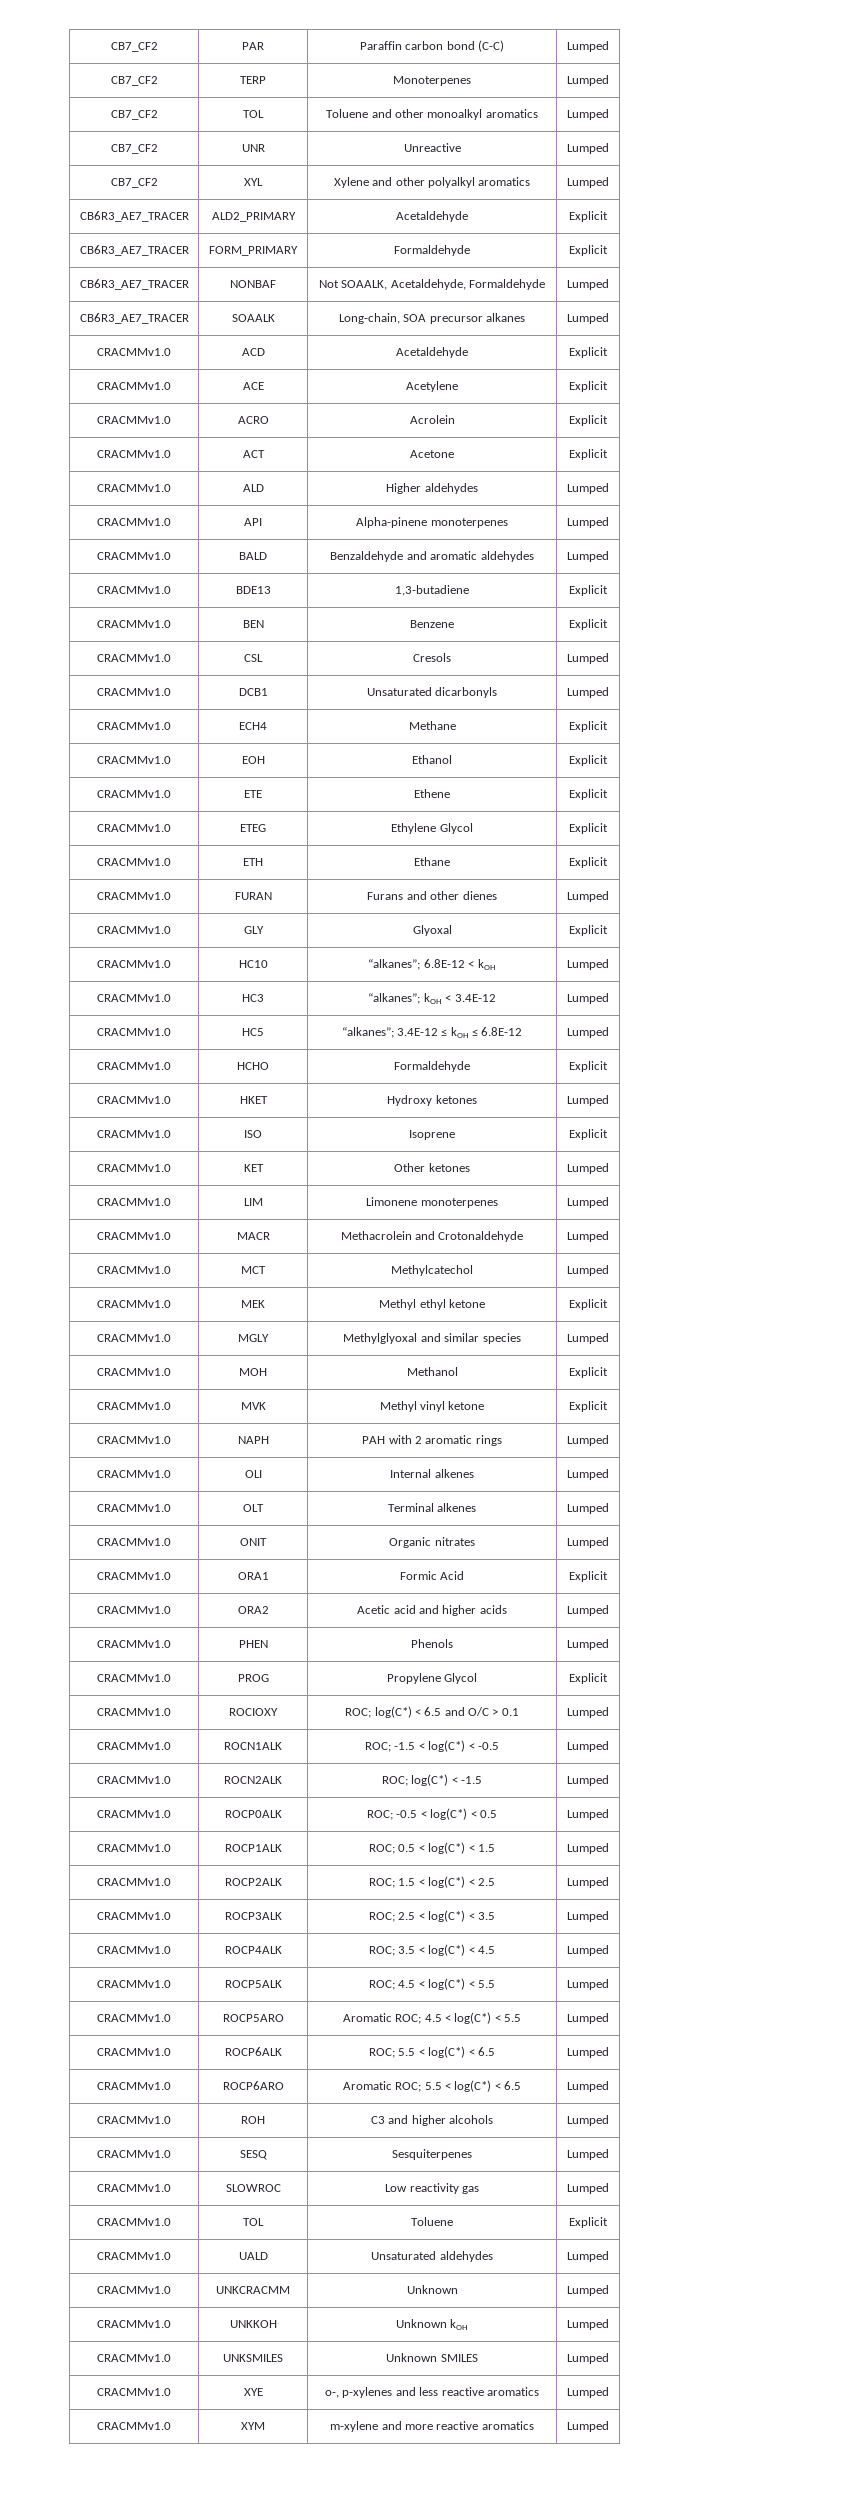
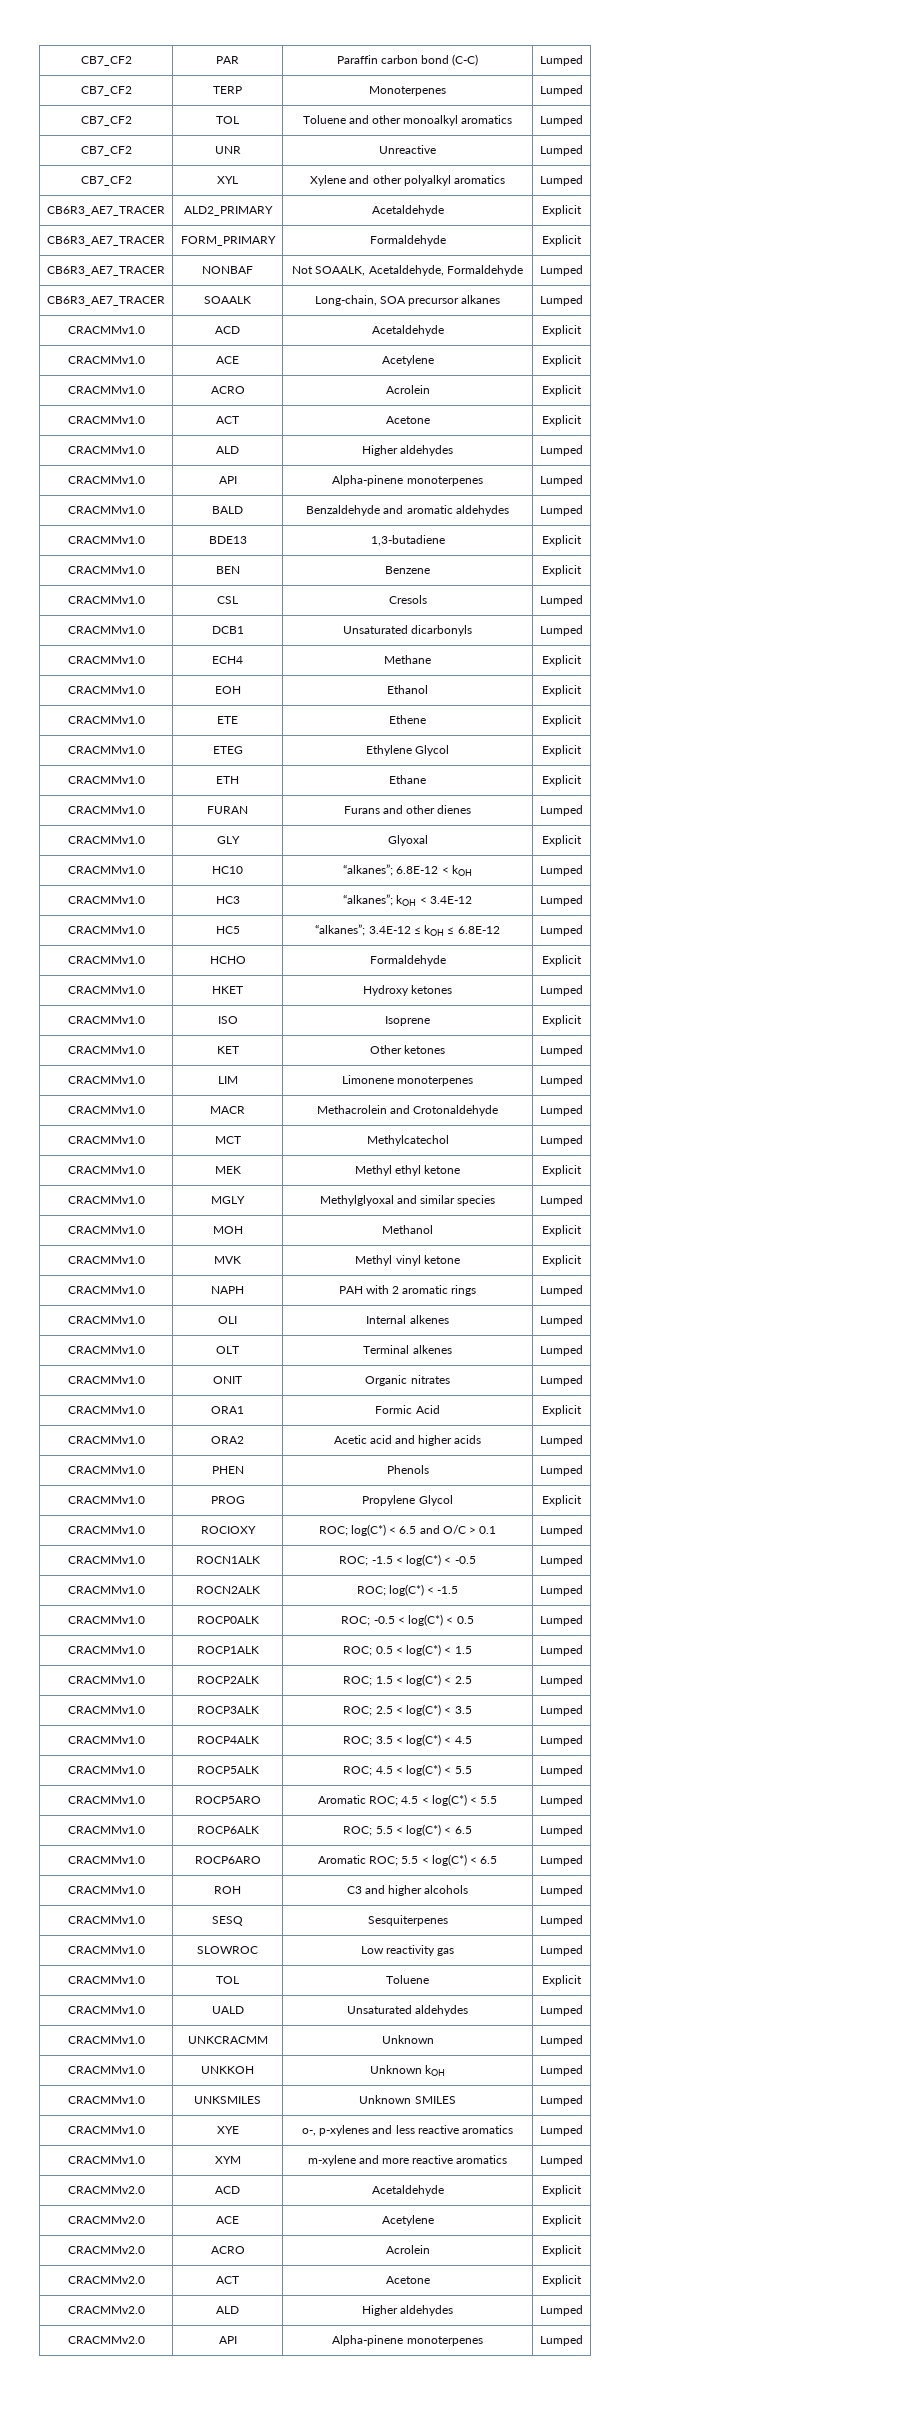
+ CRACMMv2.0 | ACD | Acetaldehyde | Explicit
+ CRACMMv2.0 | ACE | Acetylene | Explicit
+ CRACMMv2.0 | ACRO | Acrolein | Explicit
+ CRACMMv2.0 | ACT | Acetone | Explicit
+ CRACMMv2.0 | ALD | Higher aldehydes | Lumped
+ CRACMMv2.0 | API | Alpha-pinene monoterpenes | Lumped

